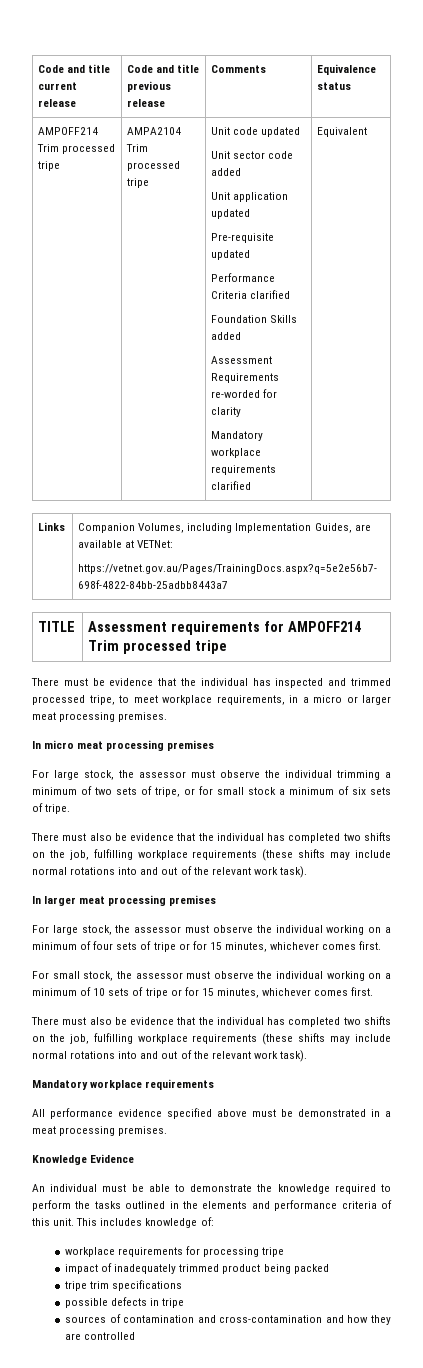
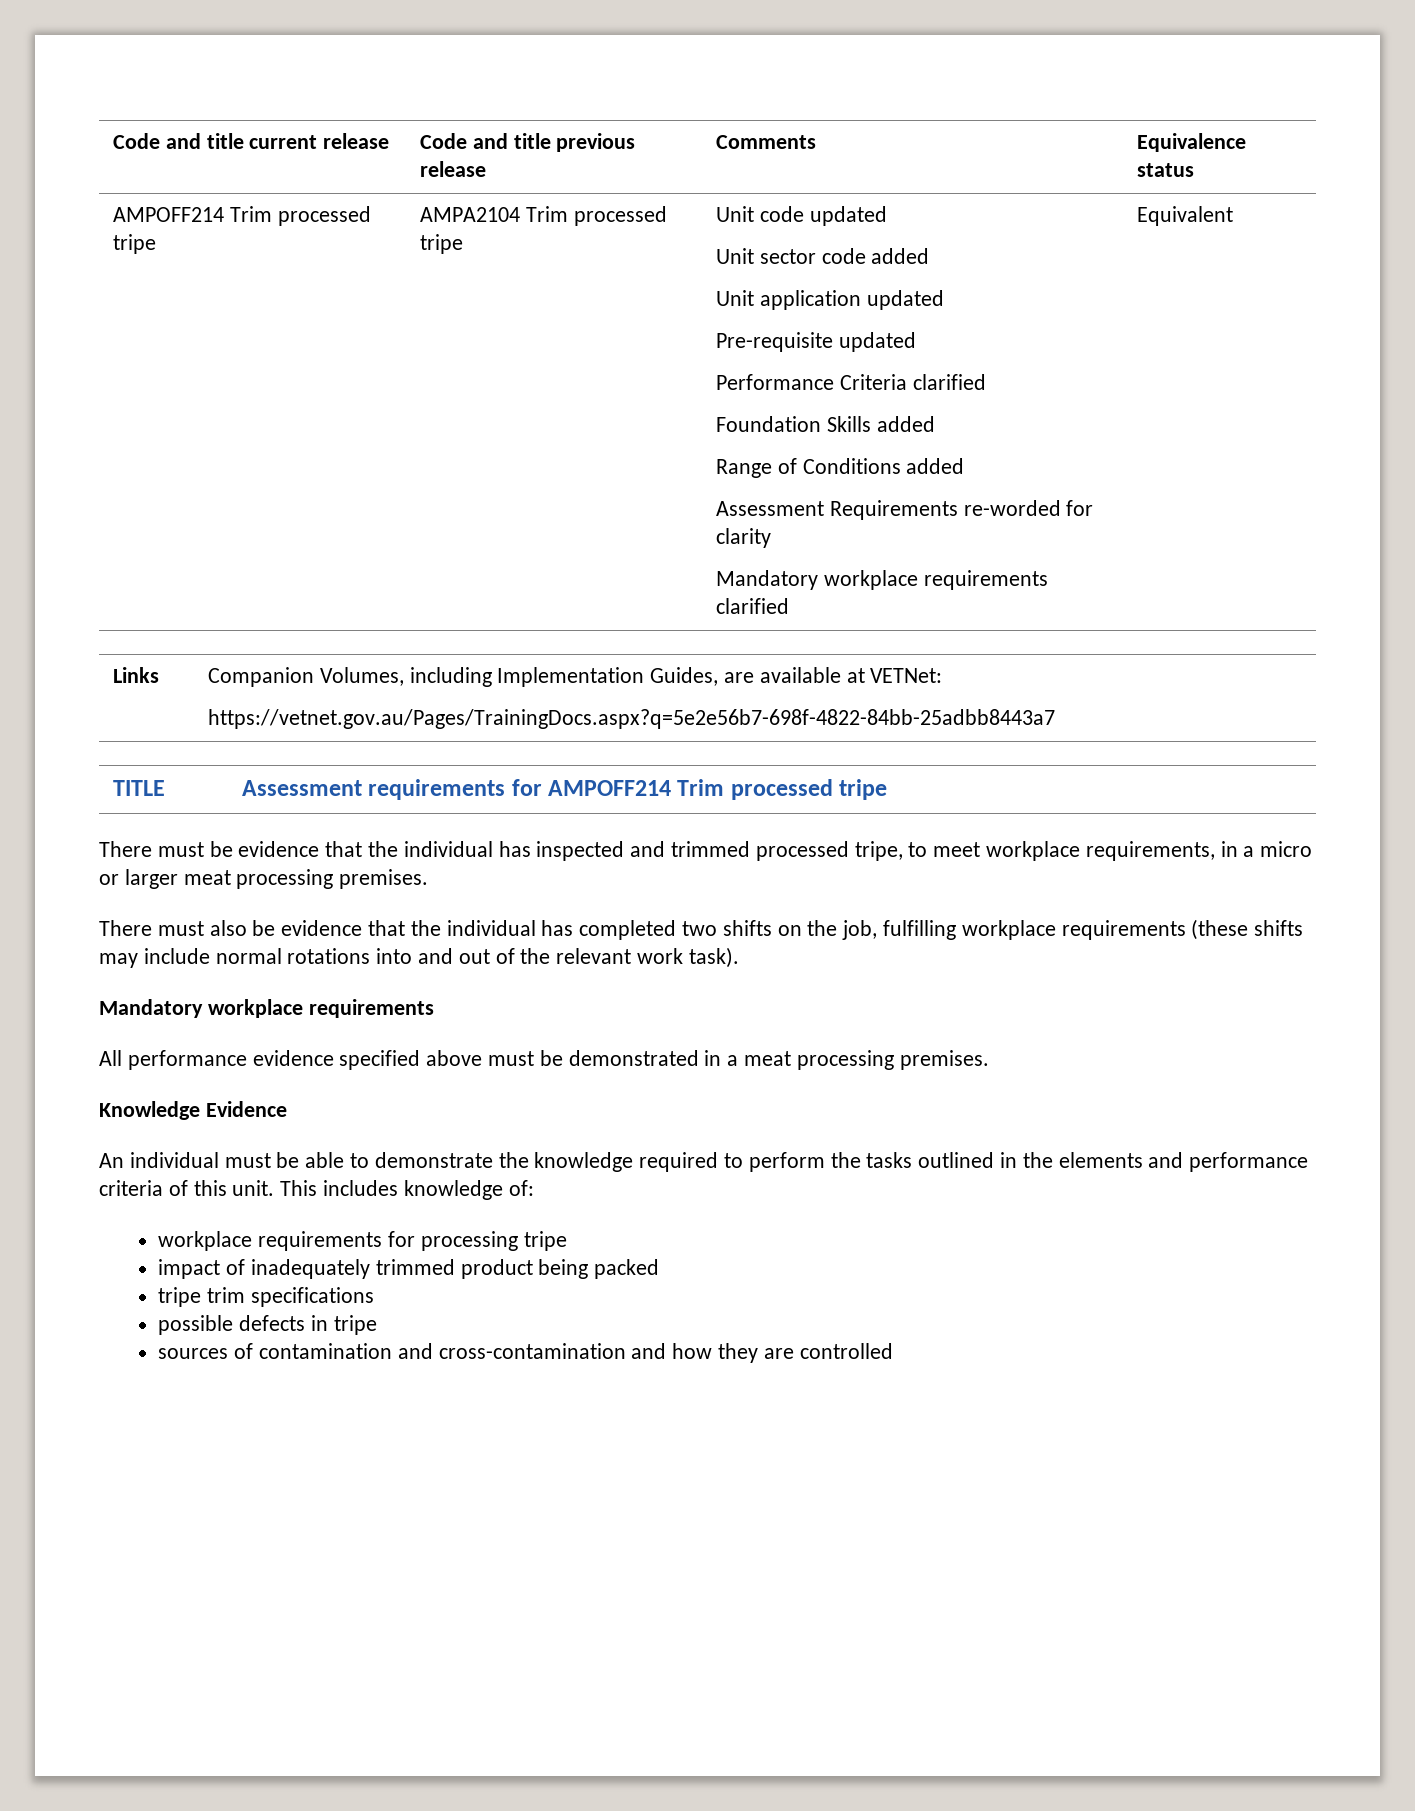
  AMPOFF214 Trim processed tripe | AMPA2104 Trim processed tripe | Unit code updated
  Unit sector code added
  Unit application updated
  Pre-requisite updated
  Performance Criteria clarified
  Foundation Skills added
+ Range of Conditions added
- In micro meat processing premises
- For large stock, the assessor must observe the individual trimming a minimum of two sets of tripe, or for small stock a minimum of six sets of tripe.
- There must also be evidence that the individual has completed two shifts on the job, fulfilling workplace requirements (these shifts may include normal rotations into and out of the relevant work task).
- In larger meat processing premises
- For large stock, the assessor must observe the individual working on a minimum of four sets of tripe or for 15 minutes, whichever comes first.
- For small stock, the assessor must observe the individual working on a minimum of 10 sets of tripe or for 15 minutes, whichever comes first.

